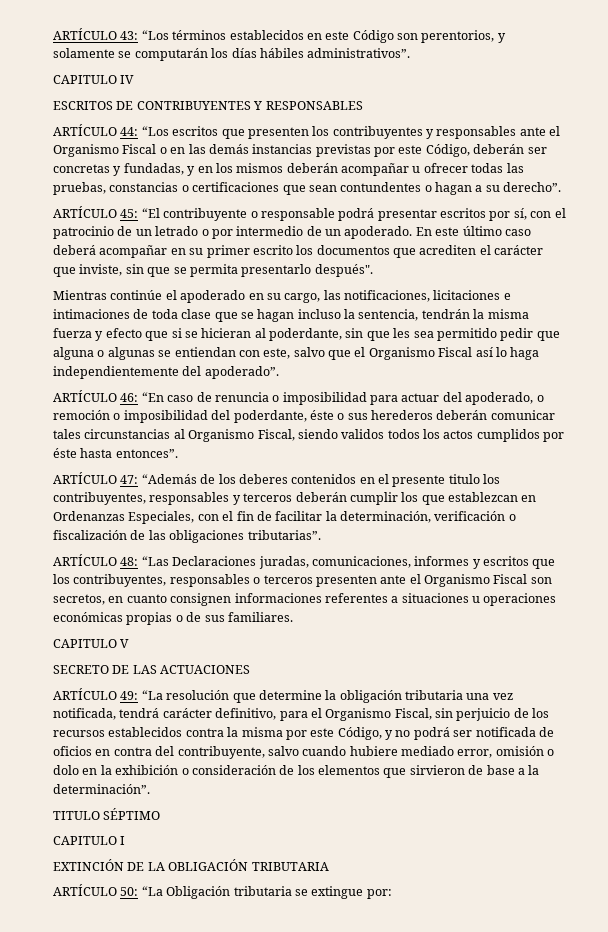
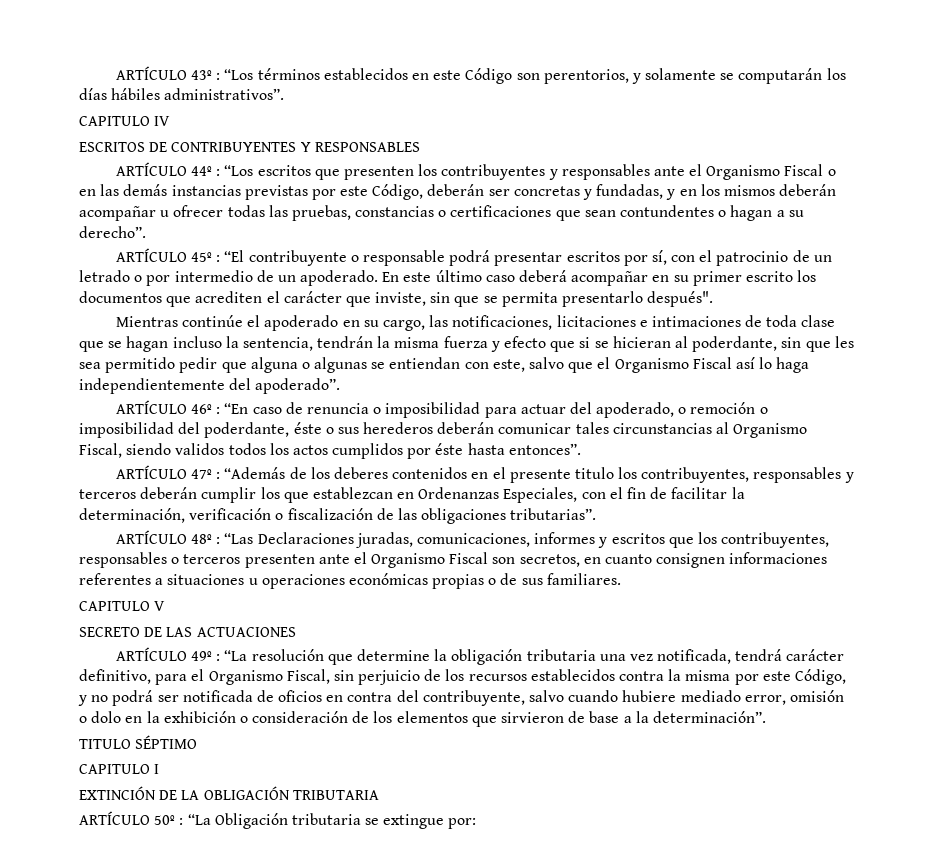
- ARTÍCULO 43: “Los términos establecidos en este Código son perentorios, y solamente se computarán los días hábiles administrativos”.
+ ARTÍCULO 43º : “Los términos establecidos en este Código son perentorios, y solamente se computarán los días hábiles administrativos”.
- ARTÍCULO 44: “Los escritos que presenten los contribuyentes y responsables ante el Organismo Fiscal o en las demás instancias previstas por este Código, deberán ser concretas y fundadas, y en los mismos deberán acompañar u ofrecer todas las pruebas, constancias o certificaciones que sean contundentes o hagan a su derecho”.
+ ARTÍCULO 44º : “Los escritos que presenten los contribuyentes y responsables ante el Organismo Fiscal o en las demás instancias previstas por este Código, deberán ser concretas y fundadas, y en los mismos deberán acompañar u ofrecer todas las pruebas, constancias o certificaciones que sean contundentes o hagan a su derecho”.
- ARTÍCULO 45: “El contribuyente o responsable podrá presentar escritos por sí, con el patrocinio de un letrado o por intermedio de un apoderado.
+ ARTÍCULO 45º : “El contribuyente o responsable podrá presentar escritos por sí, con el patrocinio de un letrado o por intermedio de un apoderado.
- ARTÍCULO 46: “En caso de renuncia o imposibilidad para actuar del apoderado, o remoción o imposibilidad del poderdante, éste o sus herederos deberán comunicar tales circunstancias al Organismo Fiscal, siendo validos todos los actos cumplidos por éste hasta entonces”.
+ ARTÍCULO 46º : “En caso de renuncia o imposibilidad para actuar del apoderado, o remoción o imposibilidad del poderdante, éste o sus herederos deberán comunicar tales circunstancias al Organismo Fiscal, siendo validos todos los actos cumplidos por éste hasta entonces”.
- ARTÍCULO 47: “Además de los deberes contenidos en el presente titulo los contribuyentes, responsables y terceros deberán cumplir los que establezcan en Ordenanzas Especiales, con el fin de facilitar la determinación, verificación o fiscalización de las obligaciones tributarias”.
+ ARTÍCULO 47º : “Además de los deberes contenidos en el presente titulo los contribuyentes, responsables y terceros deberán cumplir los que establezcan en Ordenanzas Especiales, con el fin de facilitar la determinación, verificación o fiscalización de las obligaciones tributarias”.
- ARTÍCULO 48: “Las Declaraciones juradas, comunicaciones, informes y escritos que los contribuyentes, responsables o terceros presenten ante el Organismo Fiscal son secretos, en cuanto consignen informaciones referentes a situaciones u operaciones económicas propias o de sus familiares.
+ ARTÍCULO 48º : “Las Declaraciones juradas, comunicaciones, informes y escritos que los contribuyentes, responsables o terceros presenten ante el Organismo Fiscal son secretos, en cuanto consignen informaciones referentes a situaciones u operaciones económicas propias o de sus familiares.
- ARTÍCULO 49:
+ ARTÍCULO 49º :
- ARTÍCULO 50: “La Obligación tributaria se extingue por:
+ ARTÍCULO 50º : “La Obligación tributaria se extingue por:

